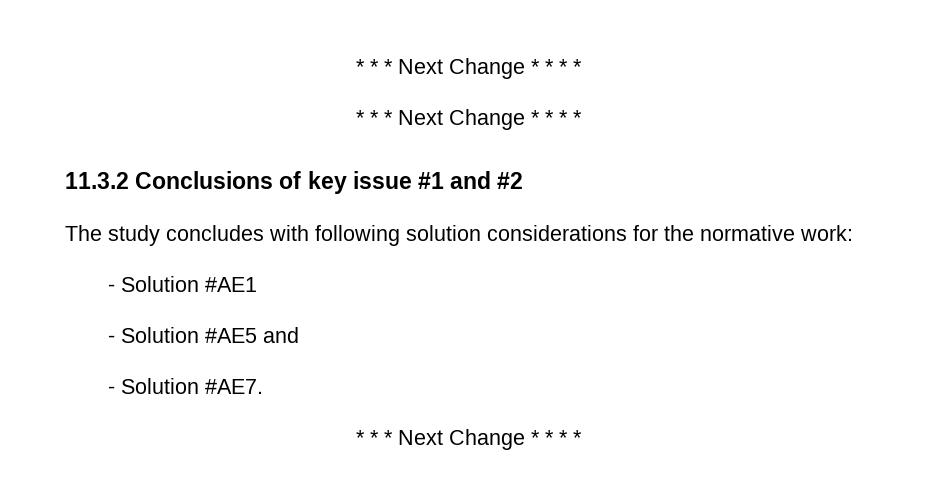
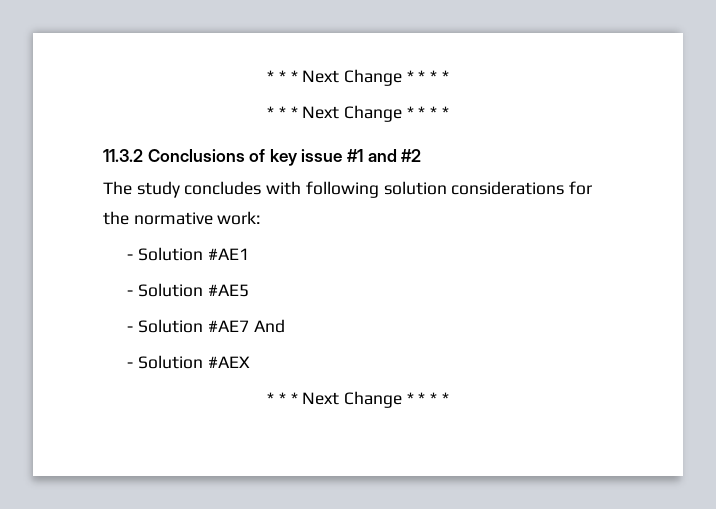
- - Solution #AE5 and
- - Solution #AE7.
+ - Solution #AE5
+ - Solution #AE7 And
+ - Solution #AEX

